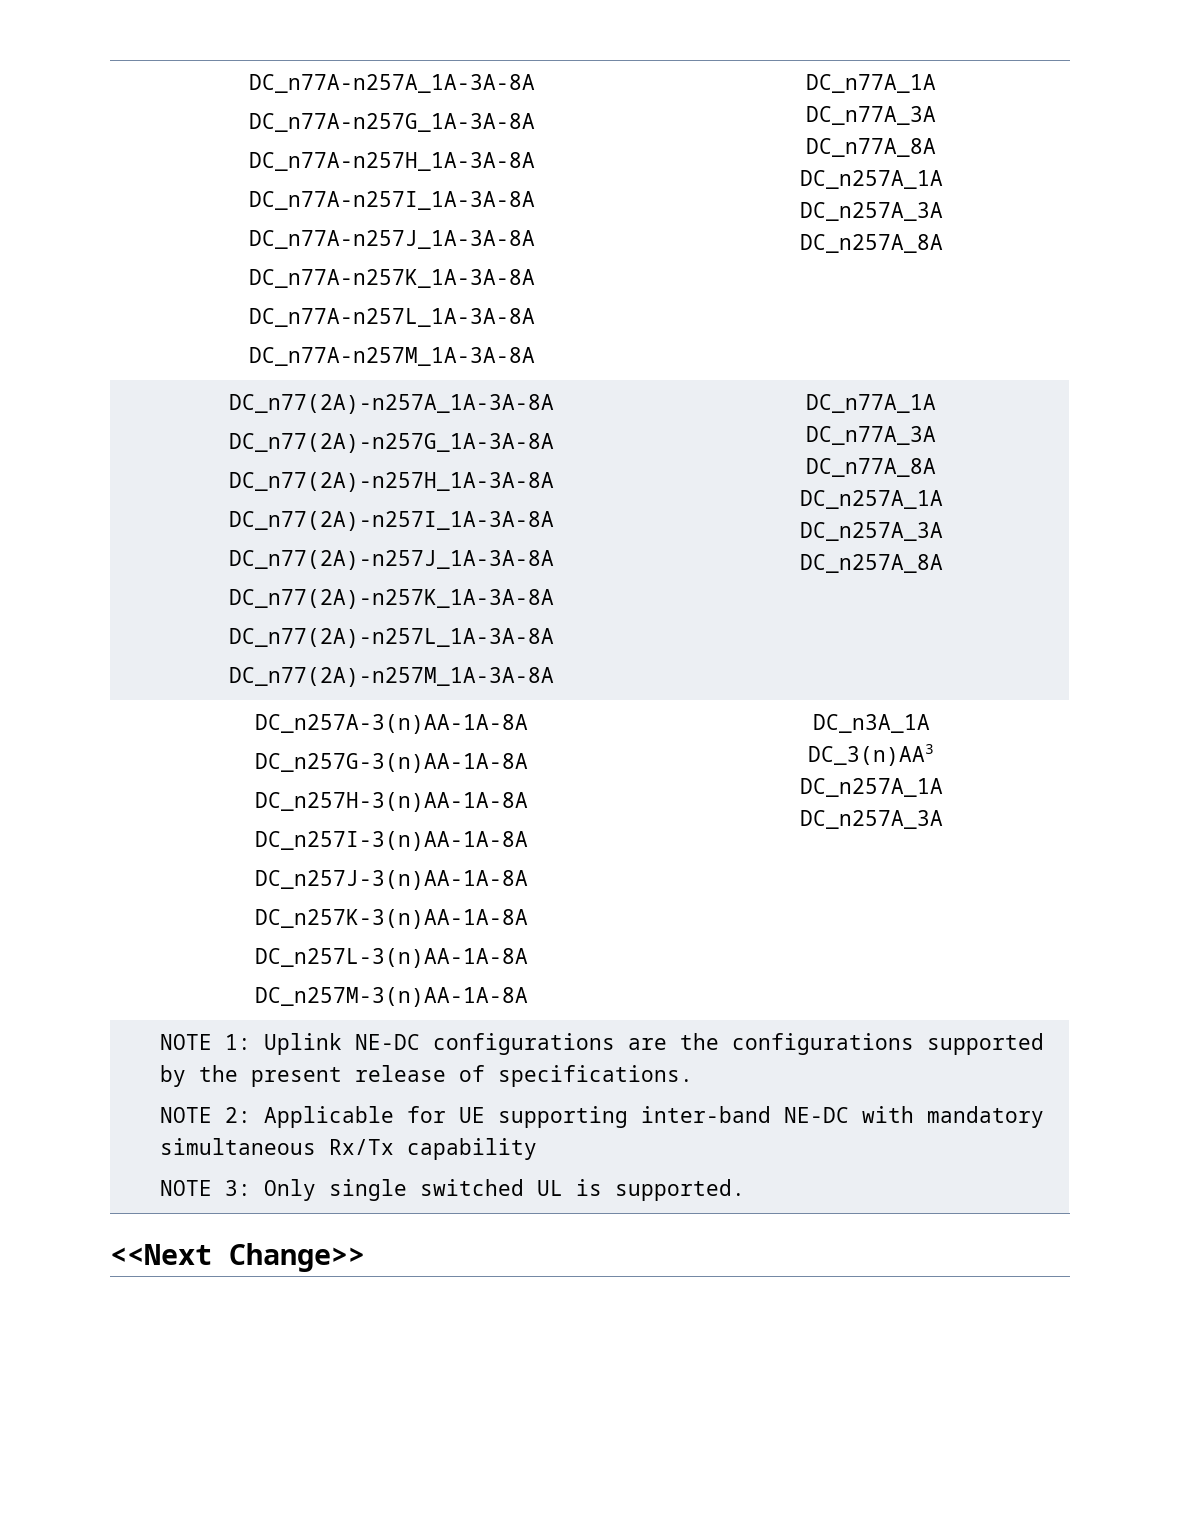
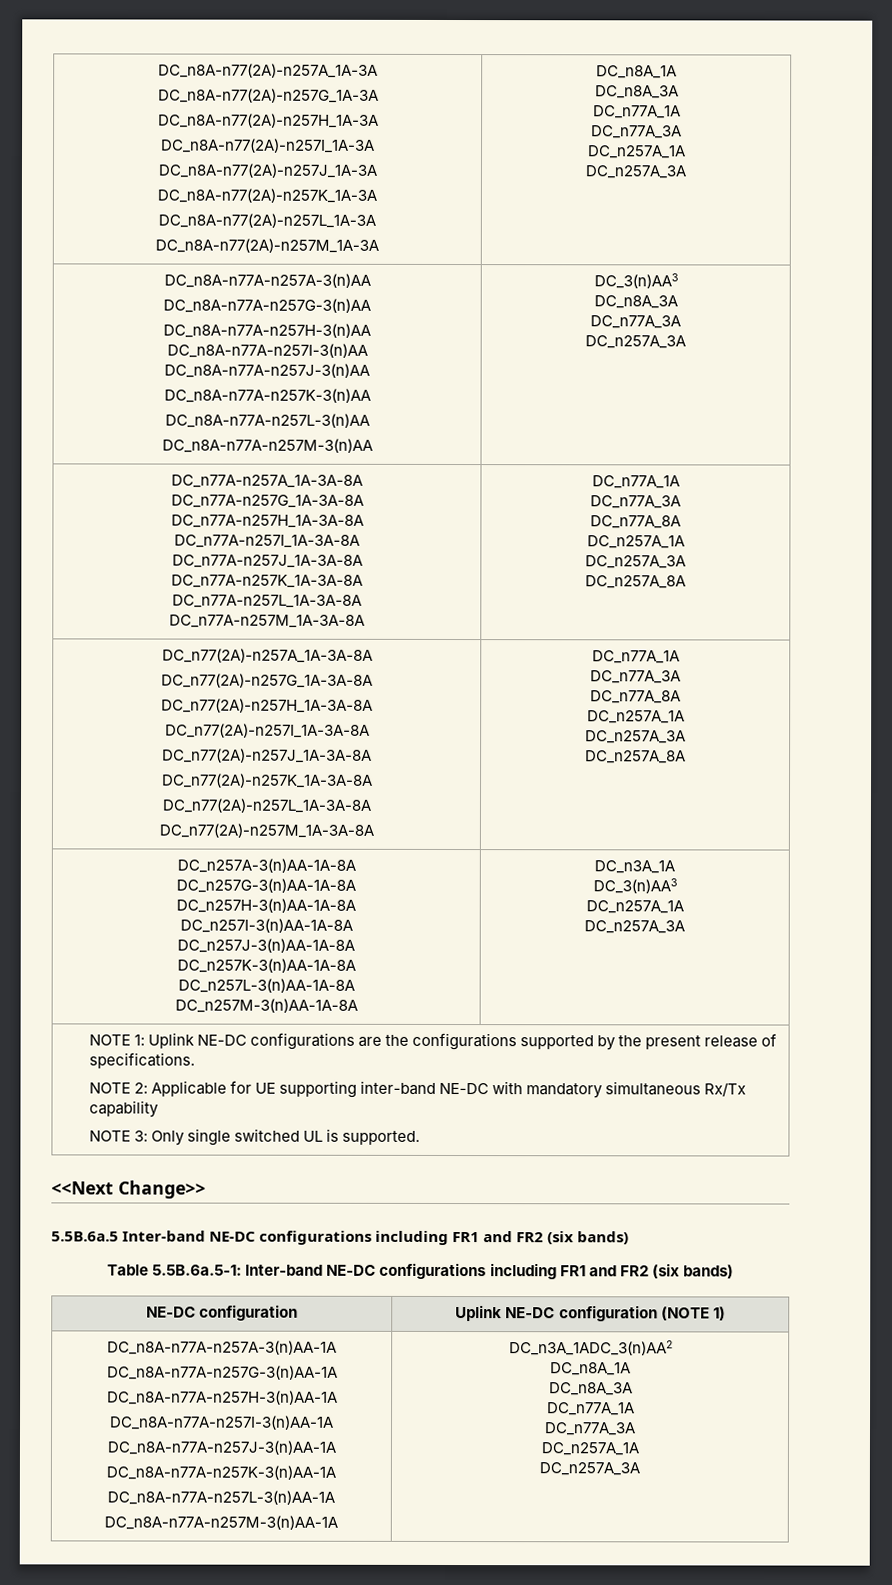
+ DC_n8A-n77(2A)-n257A_1A-3A
+ DC_n8A-n77(2A)-n257G_1A-3A
+ DC_n8A-n77(2A)-n257H_1A-3A
+ DC_n8A-n77(2A)-n257I_1A-3A
+ DC_n8A-n77(2A)-n257J_1A-3A
+ DC_n8A-n77(2A)-n257K_1A-3A
+ DC_n8A-n77(2A)-n257L_1A-3A
+ DC_n8A-n77(2A)-n257M_1A-3A | DC_n8A_1A
+ DC_n8A_3A
+ DC_n77A_1A
+ DC_n77A_3A
+ DC_n257A_1A
+ DC_n257A_3A
+ DC_n8A-n77A-n257A-3(n)AA
+ DC_n8A-n77A-n257G-3(n)AA
+ DC_n8A-n77A-n257H-3(n)AA
+ DC_n8A-n77A-n257I-3(n)AA
+ DC_n8A-n77A-n257J-3(n)AA
+ DC_n8A-n77A-n257K-3(n)AA
+ DC_n8A-n77A-n257L-3(n)AA
+ DC_n8A-n77A-n257M-3(n)AA | DC_3(n)AA3
+ DC_n8A_3A
+ DC_n77A_3A
+ DC_n257A_3A
+ 5.5B.6a.5 Inter-band NE-DC configurations including FR1 and FR2 (six bands)
+ Table 5.5B.6a.5-1: Inter-band NE-DC configurations including FR1 and FR2 (six bands)
+ NE-DC configuration | Uplink NE-DC configuration (NOTE 1)
+ DC_n8A-n77A-n257A-3(n)AA-1A
+ DC_n8A-n77A-n257G-3(n)AA-1A
+ DC_n8A-n77A-n257H-3(n)AA-1A
+ DC_n8A-n77A-n257I-3(n)AA-1A
+ DC_n8A-n77A-n257J-3(n)AA-1A
+ DC_n8A-n77A-n257K-3(n)AA-1A
+ DC_n8A-n77A-n257L-3(n)AA-1A
+ DC_n8A-n77A-n257M-3(n)AA-1A | DC_n3A_1ADC_3(n)AA2
+ DC_n8A_1A
+ DC_n8A_3A
+ DC_n77A_1A
+ DC_n77A_3A
+ DC_n257A_1A
+ DC_n257A_3A

